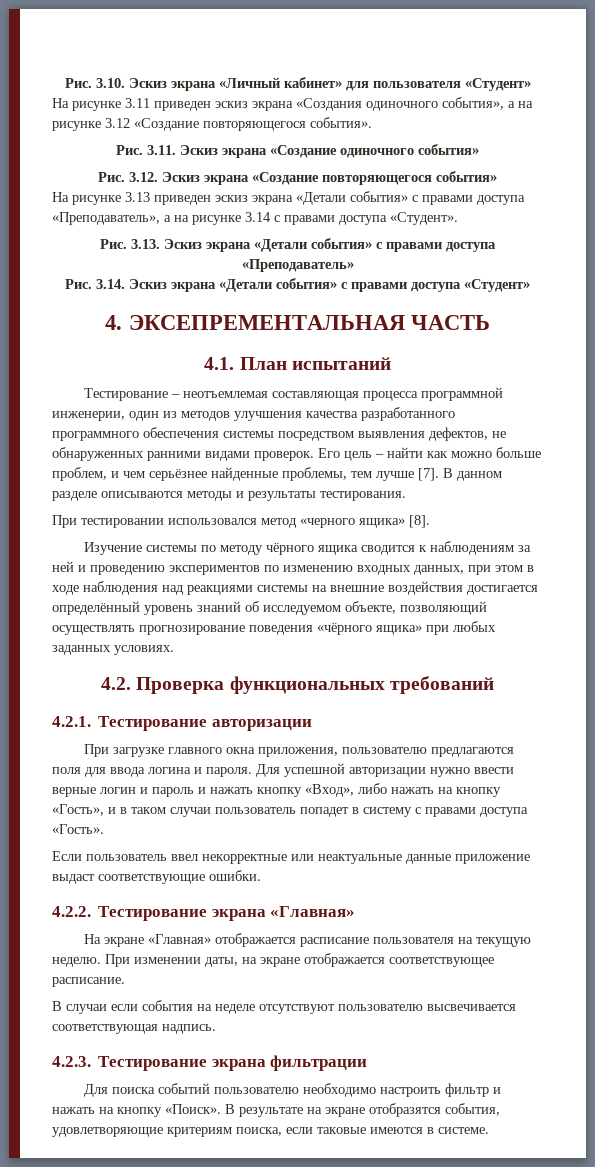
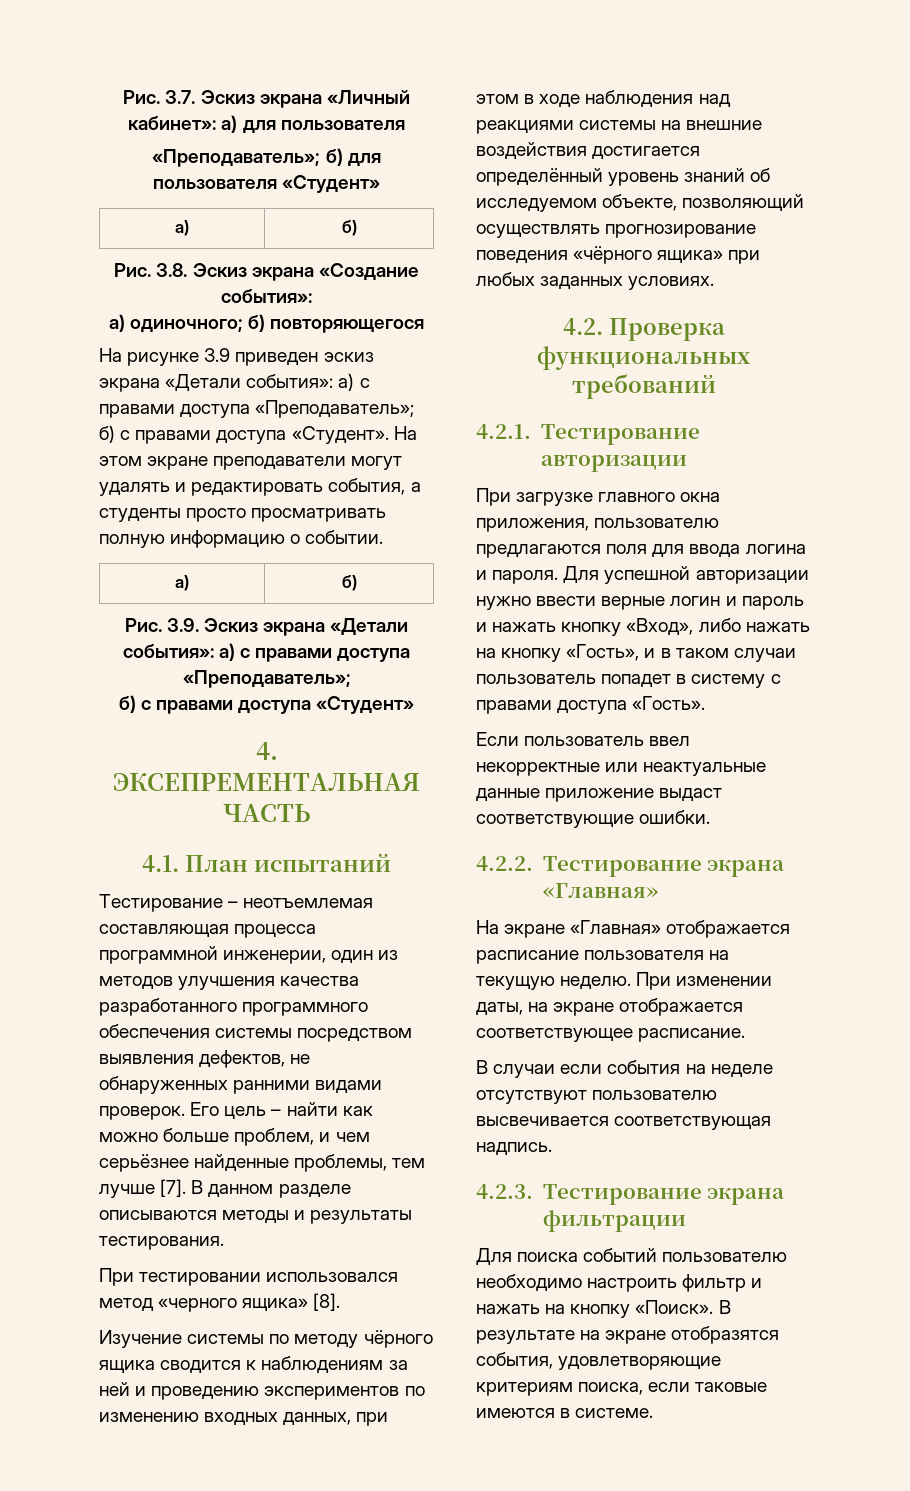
- Рис. 3.10. Эскиз экрана «Личный кабинет» для пользователя «Студент»
- На рисунке 3.11 приведен эскиз экрана «Создания одиночного события», а на рисунке 3.12 «Создание повторяющегося события».
- Рис. 3.11. Эскиз экрана «Создание одиночного события»
- Рис. 3.12. Эскиз экрана «Создание повторяющегося события»
- На рисунке 3.13 приведен эскиз экрана «Детали события» с правами доступа «Преподаватель», а на рисунке 3.14 с правами доступа «Студент».
- Рис. 3.13. Эскиз экрана «Детали события» с правами доступа «Преподаватель»
- Рис. 3.14. Эскиз экрана «Детали события» с правами доступа «Студент»
+ Рис. 3.7. Эскиз экрана «Личный кабинет»: а) для пользователя
+ «Преподаватель»; б) для пользователя «Студент»
+ а) | б)
+ Рис. 3.8. Эскиз экрана «Создание события»:
+ а) одиночного; б) повторяющегося
+ На рисунке 3.9 приведен эскиз экрана «Детали события»: а) с правами доступа «Преподаватель»; б) с правами доступа «Студент». На этом экране преподаватели могут удалять и редактировать события, а студенты просто просматривать полную информацию о событии.
+ а) | б)
+ Рис. 3.9. Эскиз экрана «Детали события»: а) с правами доступа «Преподаватель»;
+ б) с правами доступа «Студент»

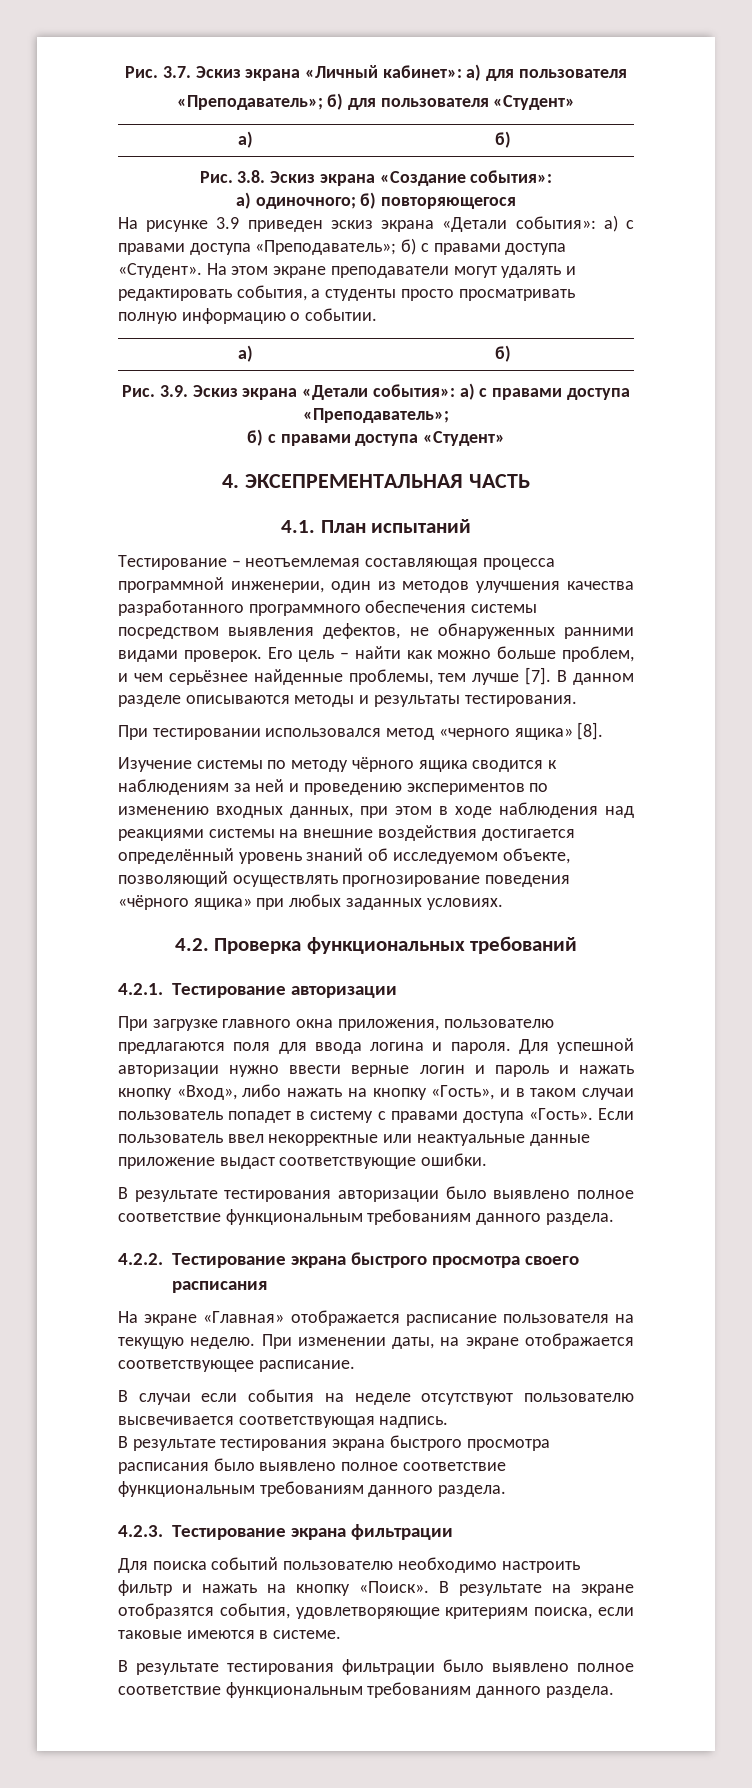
- Для успешной авторизации нужно ввести верные логин и пароль и нажать кнопку «Вход», либо нажать на кнопку «Гость», и в таком случаи пользователь попадет в систему с правами доступа «Гость».
- Если пользователь ввел некорректные или неактуальные данные приложение выдаст соответствующие ошибки.
+ Для успешной авторизации нужно ввести верные логин и пароль и нажать кнопку «Вход», либо нажать на кнопку «Гость», и в таком случаи пользователь попадет в систему с правами доступа «Гость». Если пользователь ввел некорректные или неактуальные данные приложение выдаст соответствующие ошибки.
+ В результате тестирования авторизации было выявлено полное соответствие функциональным требованиям данного раздела.
- 4.2.2. Тестирование экрана «Главная»
+ 4.2.2. Тестирование экрана быстрого просмотра своего расписания
+ В результате тестирования экрана быстрого просмотра расписания было выявлено полное соответствие функциональным требованиям данного раздела.
+ В результате тестирования фильтрации было выявлено полное соответствие функциональным требованиям данного раздела.

